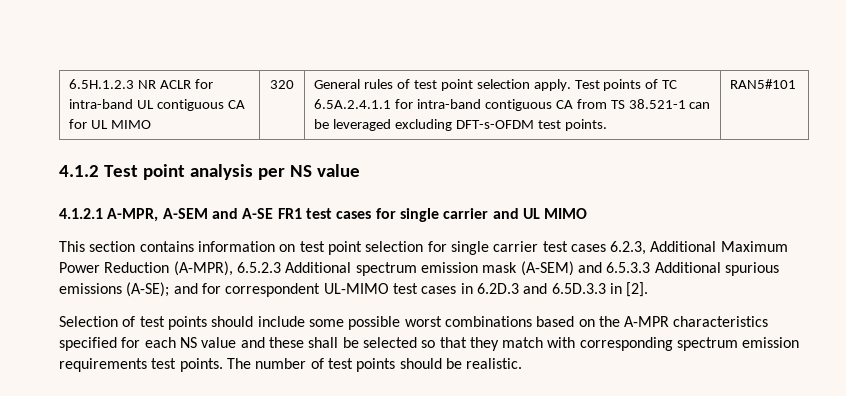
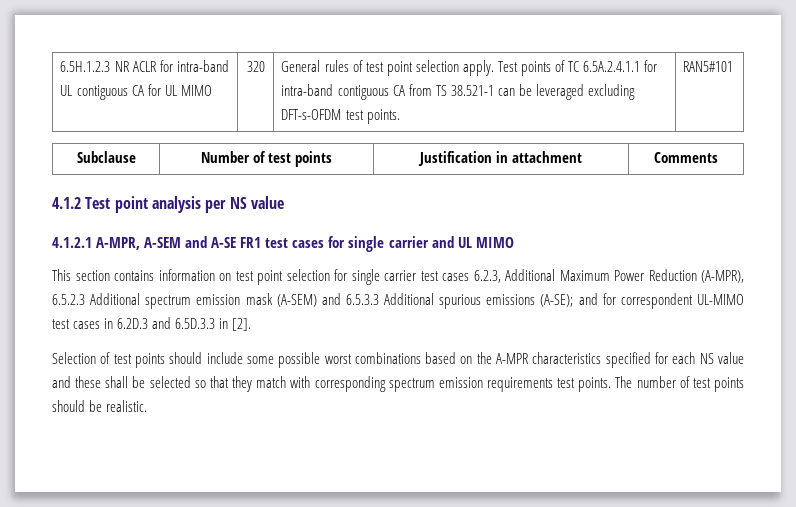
+ Subclause | Number of test points | Justification in attachment | Comments

